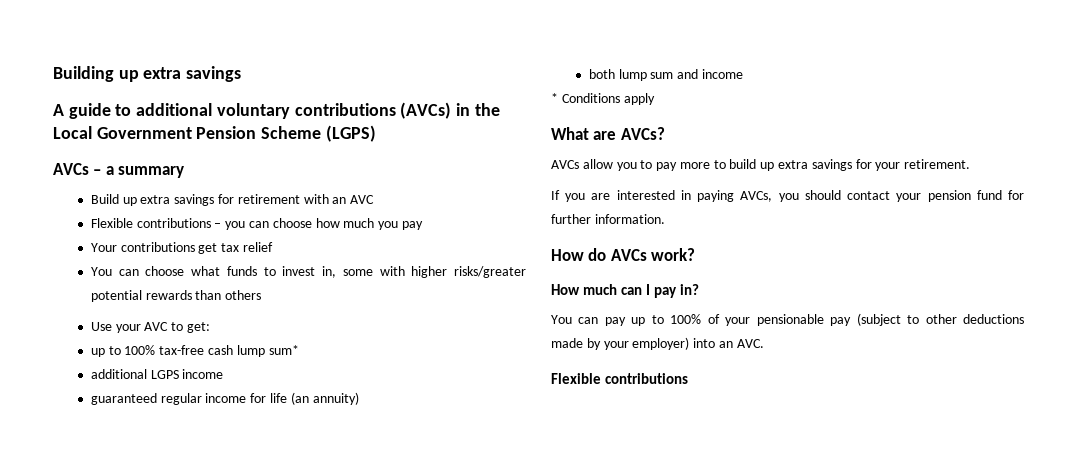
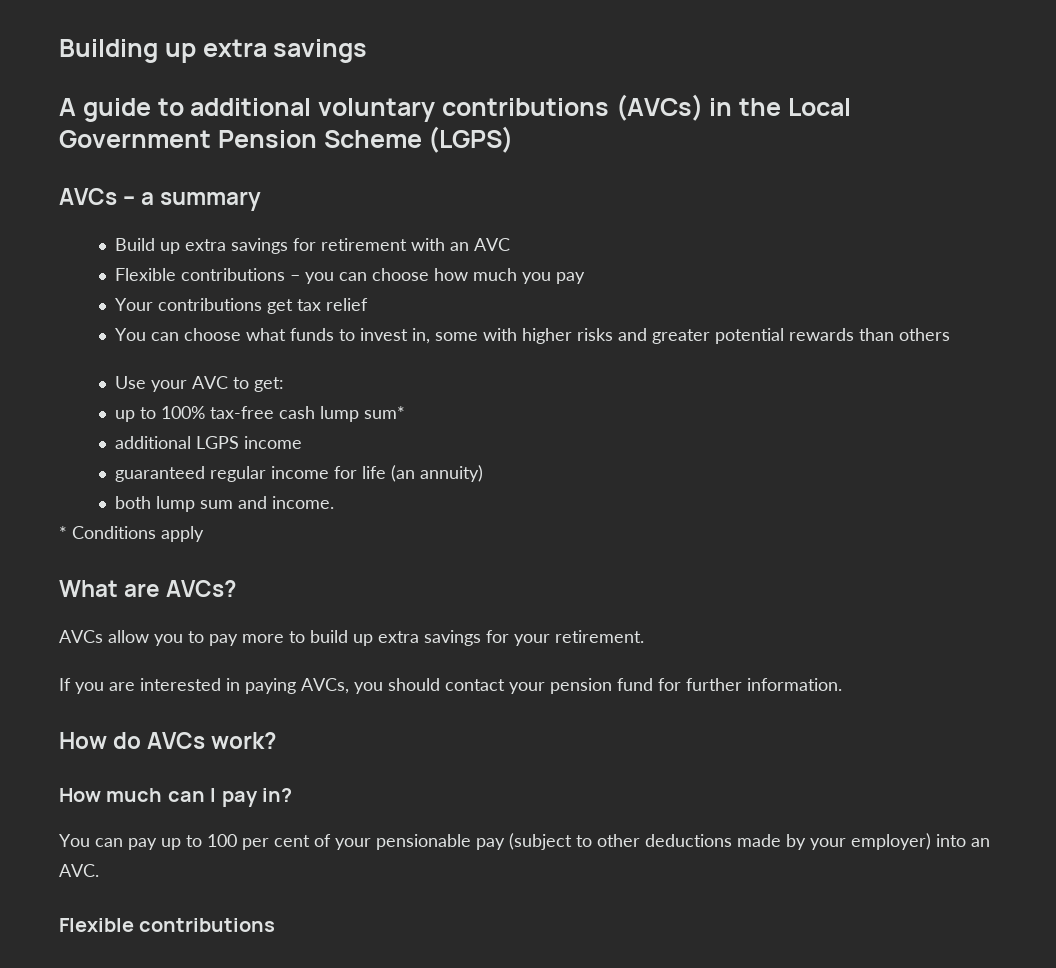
- You can choose what funds to invest in, some with higher risks/greater potential rewards than others
+ You can choose what funds to invest in, some with higher risks and greater potential rewards than others
- both lump sum and income
+ both lump sum and income.
- You can pay up to 100% of your pensionable pay (subject to other deductions made by your employer) into an AVC.
+ You can pay up to 100 per cent of your pensionable pay (subject to other deductions made by your employer) into an AVC.

